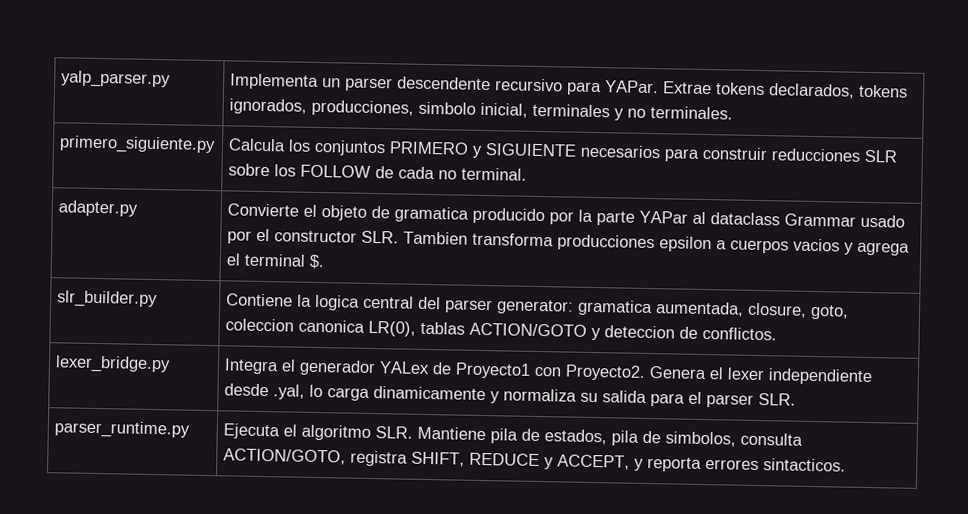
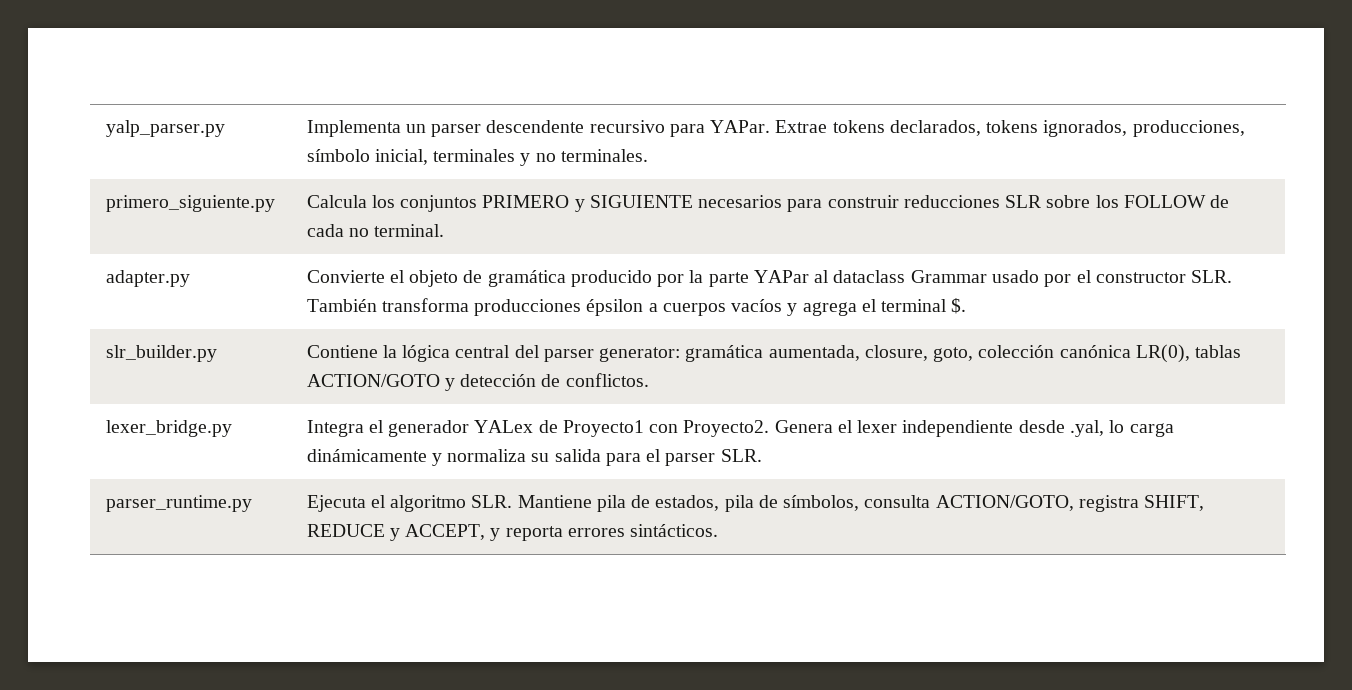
- yalp_parser.py | Implementa un parser descendente recursivo para YAPar. Extrae tokens declarados, tokens ignorados, producciones, simbolo inicial, terminales y no terminales.
+ yalp_parser.py | Implementa un parser descendente recursivo para YAPar. Extrae tokens declarados, tokens ignorados, producciones, símbolo inicial, terminales y no terminales.
- adapter.py | Convierte el objeto de gramatica producido por la parte YAPar al dataclass Grammar usado por el constructor SLR. Tambien transforma producciones epsilon a cuerpos vacios y agrega el terminal $.
+ adapter.py | Convierte el objeto de gramática producido por la parte YAPar al dataclass Grammar usado por el constructor SLR. También transforma producciones épsilon a cuerpos vacíos y agrega el terminal $.
- slr_builder.py | Contiene la logica central del parser generator: gramatica aumentada, closure, goto, coleccion canonica LR(0), tablas ACTION/GOTO y deteccion de conflictos.
+ slr_builder.py | Contiene la lógica central del parser generator: gramática aumentada, closure, goto, colección canónica LR(0), tablas ACTION/GOTO y detección de conflictos.
- lexer_bridge.py | Integra el generador YALex de Proyecto1 con Proyecto2. Genera el lexer independiente desde .yal, lo carga dinamicamente y normaliza su salida para el parser SLR.
+ lexer_bridge.py | Integra el generador YALex de Proyecto1 con Proyecto2. Genera el lexer independiente desde .yal, lo carga dinámicamente y normaliza su salida para el parser SLR.
- parser_runtime.py | Ejecuta el algoritmo SLR. Mantiene pila de estados, pila de simbolos, consulta ACTION/GOTO, registra SHIFT, REDUCE y ACCEPT, y reporta errores sintacticos.
+ parser_runtime.py | Ejecuta el algoritmo SLR. Mantiene pila de estados, pila de símbolos, consulta ACTION/GOTO, registra SHIFT, REDUCE y ACCEPT, y reporta errores sintácticos.

